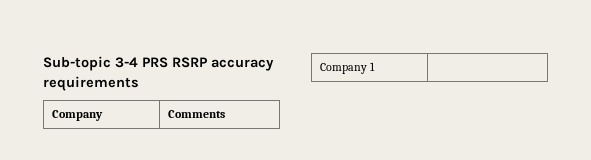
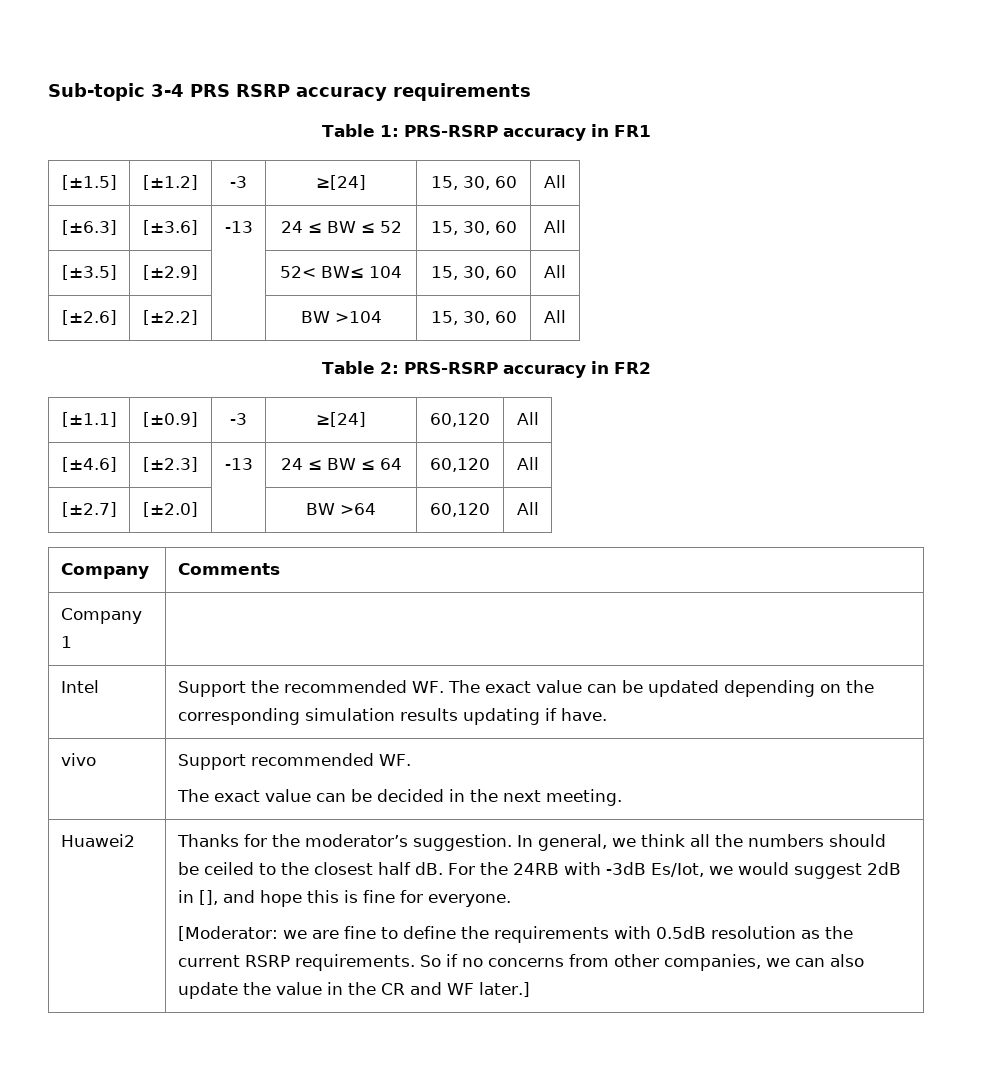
+ Table 1: PRS-RSRP accuracy in FR1
+ [±1.5] | [±1.2] | -3 | ≥[24] | 15, 30, 60 | All
+ [±6.3] | [±3.6] | -13 | 24 ≤ BW ≤ 52 | 15, 30, 60 | All
+ [±3.5] | [±2.9] | | 52< BW≤ 104 | 15, 30, 60 | All
+ [±2.6] | [±2.2] | | BW >104 | 15, 30, 60 | All
+ Table 2: PRS-RSRP accuracy in FR2
+ [±1.1] | [±0.9] | -3 | ≥[24] | 60,120 | All
+ [±4.6] | [±2.3] | -13 | 24 ≤ BW ≤ 64 | 60,120 | All
+ [±2.7] | [±2.0] | | BW >64 | 60,120 | All
  Company | Comments
  Company 1 |
+ Intel | Support the recommended WF. The exact value can be updated depending on the corresponding simulation results updating if have.
+ vivo | Support recommended WF.
+ The exact value can be decided in the next meeting.
+ Huawei2 | Thanks for the moderator’s suggestion. In general, we think all the numbers should be ceiled to the closest half dB. For the 24RB with -3dB Es/Iot, we would suggest 2dB in [], and hope this is fine for everyone.
+ [Moderator: we are fine to define the requirements with 0.5dB resolution as the current RSRP requirements. So if no concerns from other companies, we can also update the value in the CR and WF later.]

